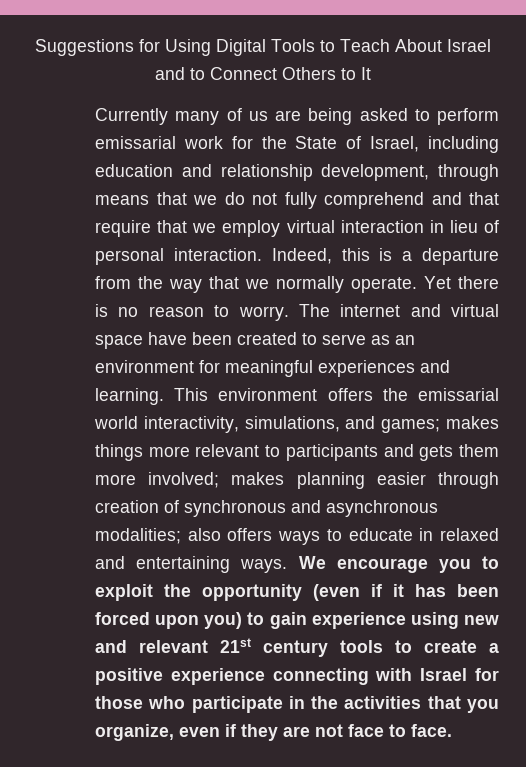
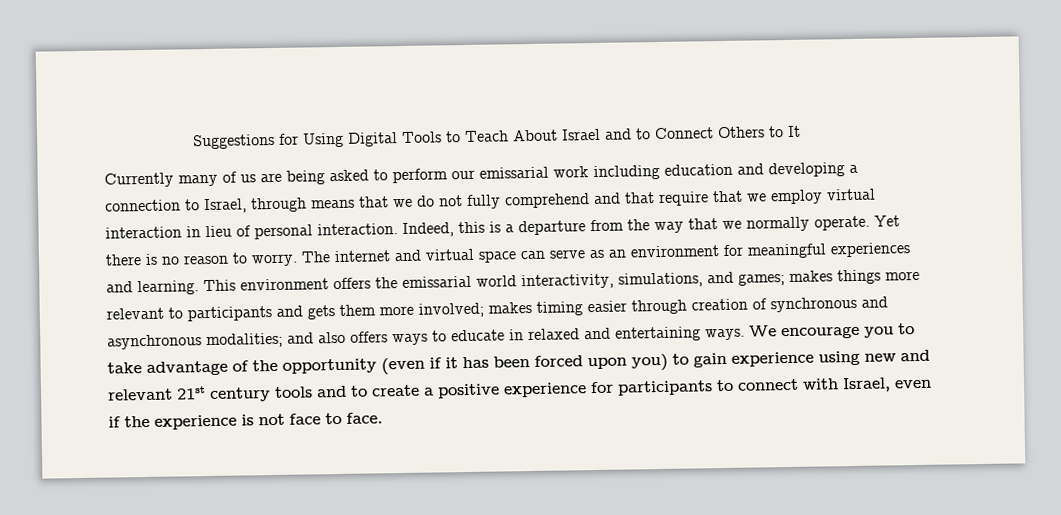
- Currently many of us are being asked to perform emissarial work for the State of Israel, including education and relationship development, through means that we do not fully comprehend and that require that we employ virtual interaction in lieu of personal interaction.
+ Currently many of us are being asked to perform our emissarial work including education and developing a connection to Israel, through means that we do not fully comprehend and that require that we employ virtual interaction in lieu of personal interaction.
- The internet and virtual space have been created to serve as an environment for meaningful experiences and learning.
+ The internet and virtual space can serve as an environment for meaningful experiences and learning.
- This environment offers the emissarial world interactivity, simulations, and games; makes things more relevant to participants and gets them more involved; makes planning easier through creation of synchronous and asynchronous modalities; also offers ways to educate in relaxed and entertaining ways.
+ This environment offers the emissarial world interactivity, simulations, and games; makes things more relevant to participants and gets them more involved; makes timing easier through creation of synchronous and asynchronous modalities; and also offers ways to educate in relaxed and entertaining ways.
- We encourage you to exploit the opportunity (even if it has been forced upon you) to gain experience using new and relevant 21st century tools to create a positive experience connecting with Israel for those who participate in the activities that you organize, even if they are not face to face.
+ We encourage you to take advantage of the opportunity (even if it has been forced upon you) to gain experience using new and relevant 21st century tools and to create a positive experience for participants to connect with Israel, even if the experience is not face to face.

